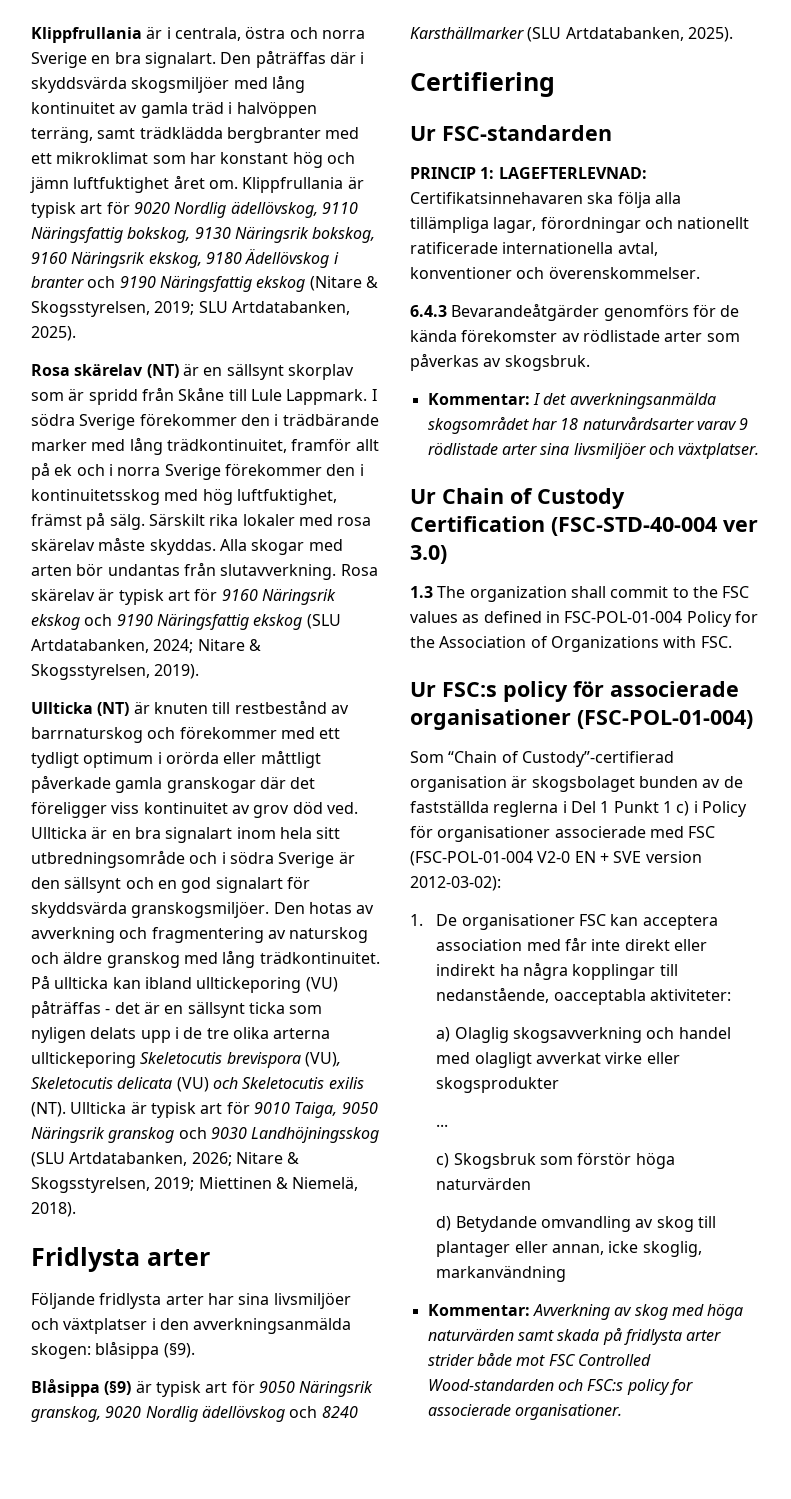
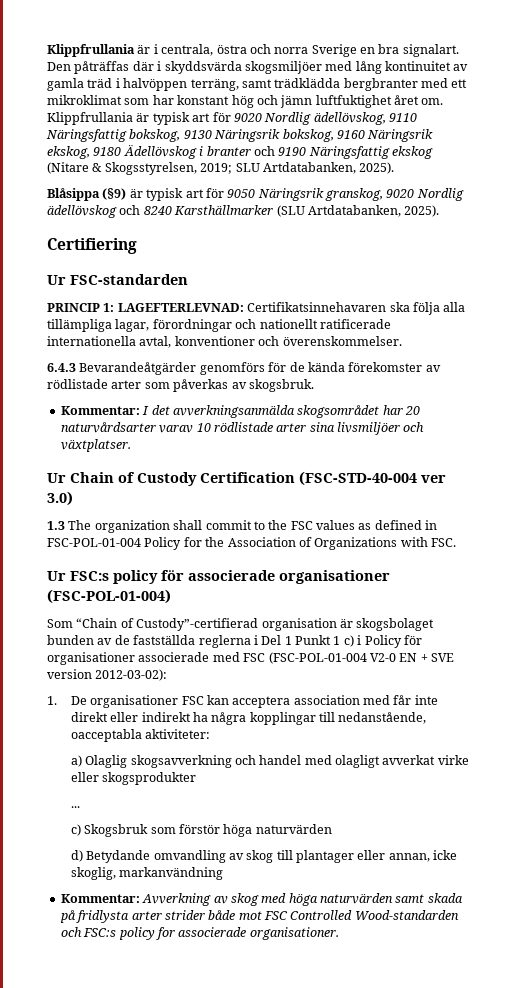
- Rosa skärelav (NT) är en sällsynt skorplav som är spridd från Skåne till Lule Lappmark. I södra Sverige förekommer den i trädbärande marker med lång trädkontinuitet, framför allt på ek och i norra Sverige förekommer den i kontinuitetsskog med hög luftfuktighet, främst på sälg. Särskilt rika lokaler med rosa skärelav måste skyddas. Alla skogar med arten bör undantas från slutavverkning. Rosa skärelav är typisk art för 9160 Näringsrik ekskog och 9190 Näringsfattig ekskog (SLU Artdatabanken, 2024; Nitare & Skogsstyrelsen, 2019).
- Ullticka (NT) är knuten till restbestånd av barrnaturskog och förekommer med ett tydligt optimum i orörda eller måttligt påverkade gamla granskogar där det föreligger viss kontinuitet av grov död ved. Ullticka är en bra signalart inom hela sitt utbredningsområde och i södra Sverige är den sällsynt och en god signalart för skyddsvärda granskogsmiljöer. Den hotas av avverkning och fragmentering av naturskog och äldre granskog med lång trädkontinuitet. På ullticka kan ibland ulltickeporing (VU) påträffas - det är en sällsynt ticka som nyligen delats upp i de tre olika arterna ulltickeporing Skeletocutis brevispora (VU), Skeletocutis delicata (VU) och Skeletocutis exilis (NT). Ullticka är typisk art för 9010 Taiga, 9050 Näringsrik granskog och 9030 Landhöjningsskog (SLU Artdatabanken, 2026; Nitare & Skogsstyrelsen, 2019; Miettinen & Niemelä, 2018).
- Fridlysta arter
- Följande fridlysta arter har sina livsmiljöer och växtplatser i den avverkningsanmälda skogen: blåsippa (§9).
- Kommentar: I det avverkningsanmälda skogsområdet har 18 naturvårdsarter varav 9 rödlistade arter sina livsmiljöer och växtplatser.
+ Kommentar: I det avverkningsanmälda skogsområdet har 20 naturvårdsarter varav 10 rödlistade arter sina livsmiljöer och växtplatser.

